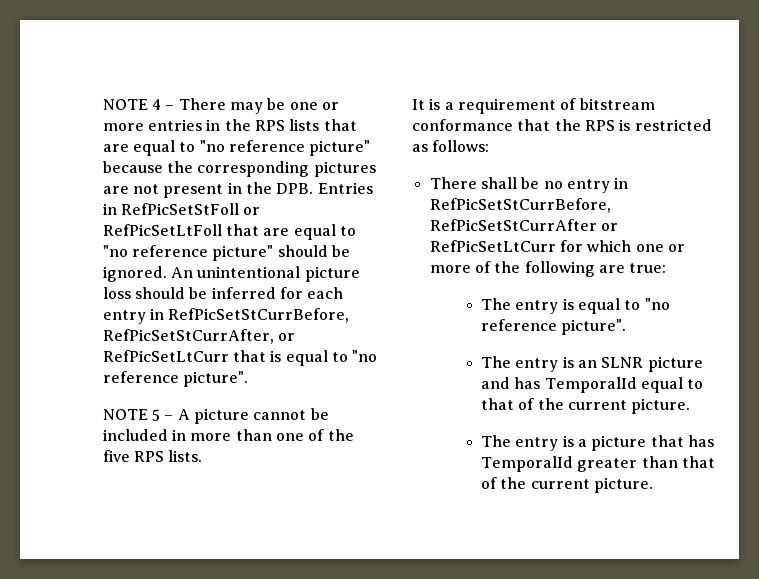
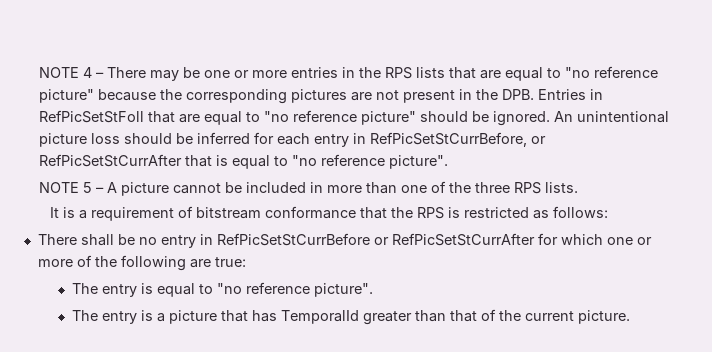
- NOTE 4 – There may be one or more entries in the RPS lists that are equal to "no reference picture" because the corresponding pictures are not present in the DPB. Entries in RefPicSetStFoll or RefPicSetLtFoll that are equal to "no reference picture" should be ignored.
+ NOTE 4 – There may be one or more entries in the RPS lists that are equal to "no reference picture" because the corresponding pictures are not present in the DPB. Entries in RefPicSetStFoll that are equal to "no reference picture" should be ignored.
- An unintentional picture loss should be inferred for each entry in RefPicSetStCurrBefore, RefPicSetStCurrAfter, or RefPicSetLtCurr that is equal to "no reference picture".
+ An unintentional picture loss should be inferred for each entry in RefPicSetStCurrBefore, or RefPicSetStCurrAfter that is equal to "no reference picture".
- NOTE 5 – A picture cannot be included in more than one of the five RPS lists.
+ NOTE 5 – A picture cannot be included in more than one of the three RPS lists.
- There shall be no entry in RefPicSetStCurrBefore, RefPicSetStCurrAfter or RefPicSetLtCurr for which one or more of the following are true:
+ There shall be no entry in RefPicSetStCurrBefore or RefPicSetStCurrAfter for which one or more of the following are true:
- The entry is an SLNR picture and has TemporalId equal to that of the current picture.

